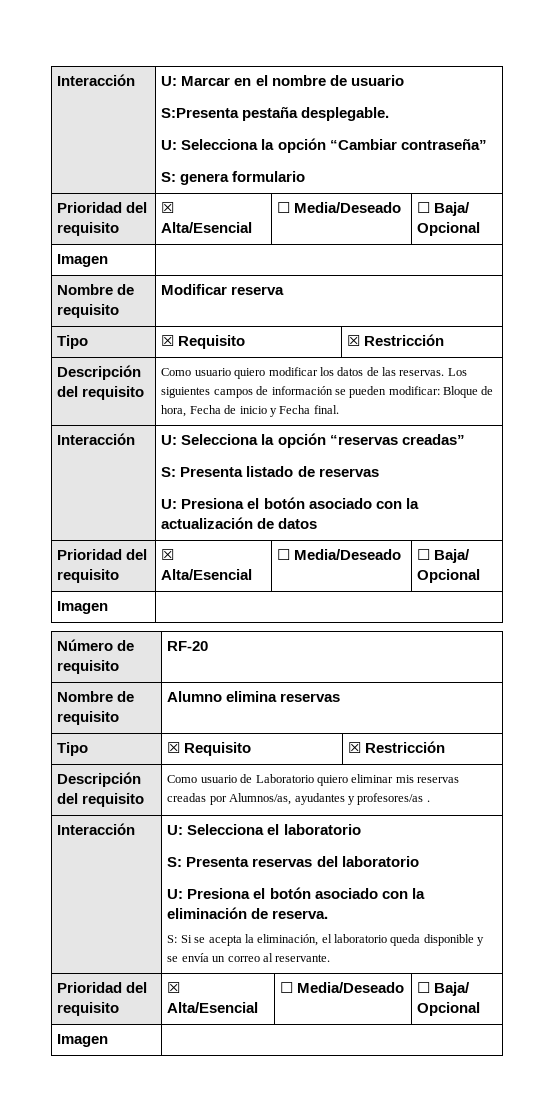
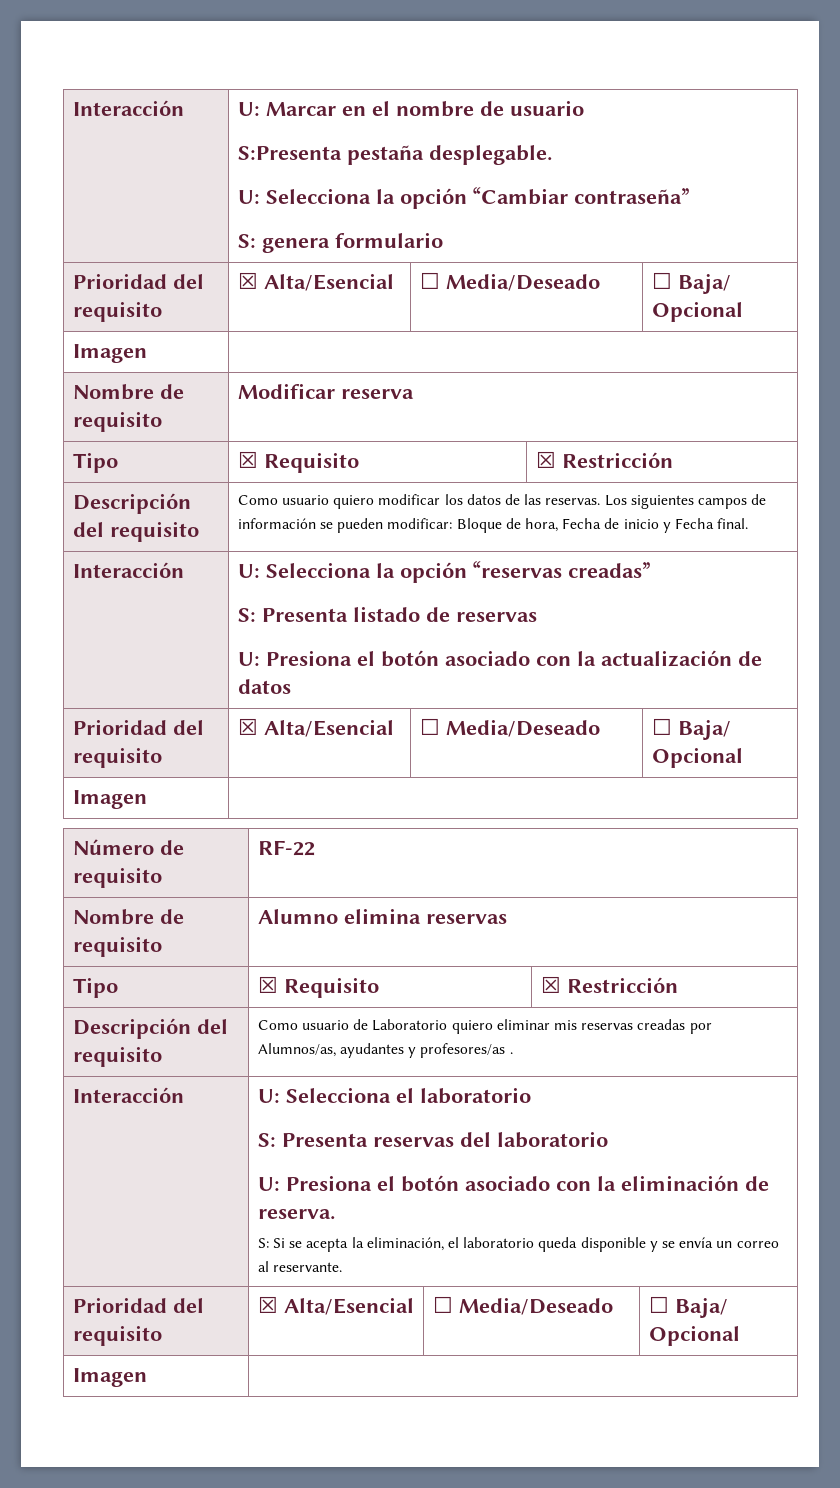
- Número de requisito | RF-20
+ Número de requisito | RF-22

